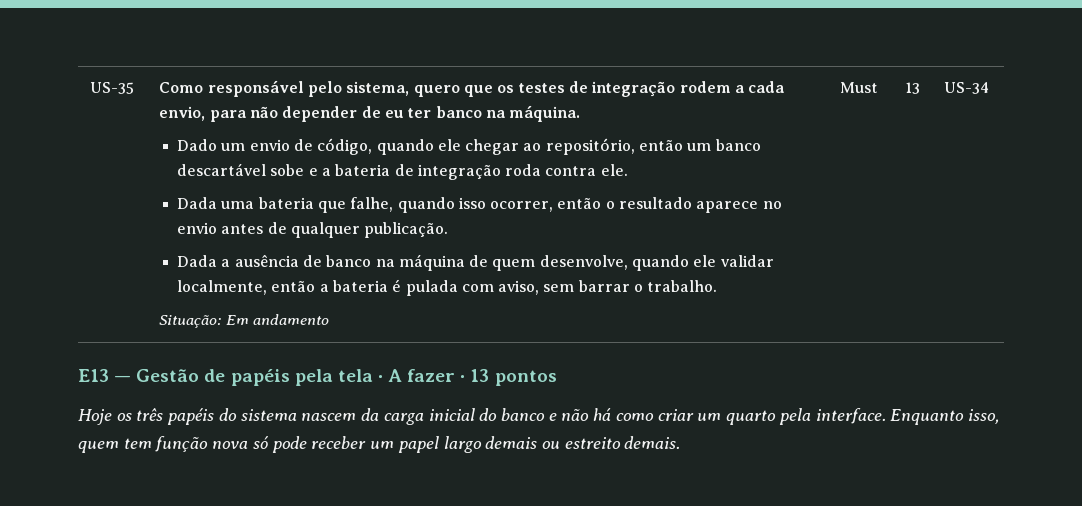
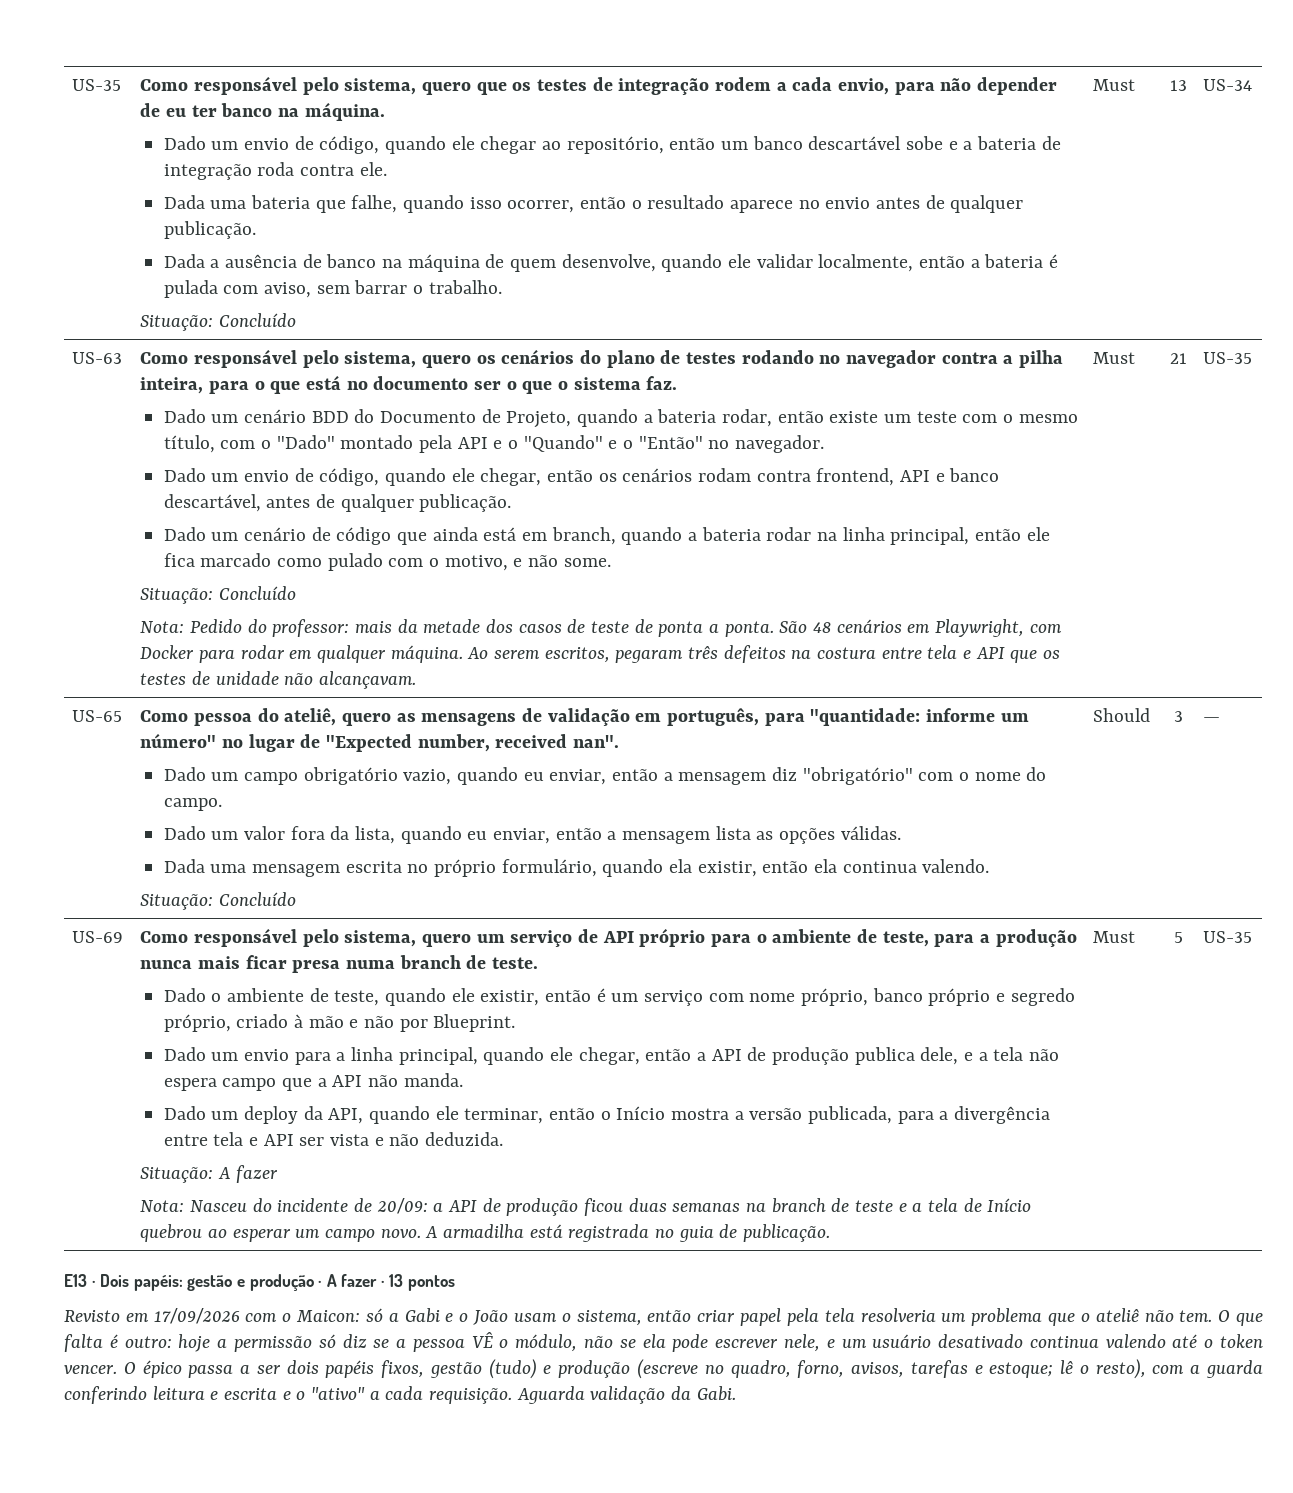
  Dada a ausência de banco na máquina de quem desenvolve, quando ele validar localmente, então a bateria é pulada com aviso, sem barrar o trabalho.
- Situação: Em andamento
+ Situação: Concluído
- E13 — Gestão de papéis pela tela · A fazer · 13 pontos
+ US-63 | Como responsável pelo sistema, quero os cenários do plano de testes rodando no navegador contra a pilha inteira, para o que está no documento ser o que o sistema faz.
+ Dado um cenário BDD do Documento de Projeto, quando a bateria rodar, então existe um teste com o mesmo título, com o "Dado" montado pela API e o "Quando" e o "Então" no navegador.
+ Dado um envio de código, quando ele chegar, então os cenários rodam contra frontend, API e banco descartável, antes de qualquer publicação.
+ Dado um cenário de código que ainda está em branch, quando a bateria rodar na linha principal, então ele fica marcado como pulado com o motivo, e não some.
+ Situação: Concluído
+ Nota: Pedido do professor: mais da metade dos casos de teste de ponta a ponta. São 48 cenários em Playwright, com Docker para rodar em qualquer máquina. Ao serem escritos, pegaram três defeitos na costura entre tela e API que os testes de unidade não alcançavam. | Must | 21 | US-35
+ US-65 | Como pessoa do ateliê, quero as mensagens de validação em português, para "quantidade: informe um número" no lugar de "Expected number, received nan".
+ Dado um campo obrigatório vazio, quando eu enviar, então a mensagem diz "obrigatório" com o nome do campo.
+ Dado um valor fora da lista, quando eu enviar, então a mensagem lista as opções válidas.
+ Dada uma mensagem escrita no próprio formulário, quando ela existir, então ela continua valendo.
+ Situação: Concluído | Should | 3 | —
+ US-69 | Como responsável pelo sistema, quero um serviço de API próprio para o ambiente de teste, para a produção nunca mais ficar presa numa branch de teste.
+ Dado o ambiente de teste, quando ele existir, então é um serviço com nome próprio, banco próprio e segredo próprio, criado à mão e não por Blueprint.
+ Dado um envio para a linha principal, quando ele chegar, então a API de produção publica dele, e a tela não espera campo que a API não manda.
+ Dado um deploy da API, quando ele terminar, então o Início mostra a versão publicada, para a divergência entre tela e API ser vista e não deduzida.
+ Situação: A fazer
+ Nota: Nasceu do incidente de 20/09: a API de produção ficou duas semanas na branch de teste e a tela de Início quebrou ao esperar um campo novo. A armadilha está registrada no guia de publicação. | Must | 5 | US-35
+ E13 · Dois papéis: gestão e produção · A fazer · 13 pontos
- Hoje os três papéis do sistema nascem da carga inicial do banco e não há como criar um quarto pela interface. Enquanto isso, quem tem função nova só pode receber um papel largo demais ou estreito demais.
+ Revisto em 17/09/2026 com o Maicon: só a Gabi e o João usam o sistema, então criar papel pela tela resolveria um problema que o ateliê não tem. O que falta é outro: hoje a permissão só diz se a pessoa VÊ o módulo, não se ela pode escrever nele, e um usuário desativado continua valendo até o token vencer. O épico passa a ser dois papéis fixos, gestão (tudo) e produção (escreve no quadro, forno, avisos, tarefas e estoque; lê o resto), com a guarda conferindo leitura e escrita e o "ativo" a cada requisição. Aguarda validação da Gabi.

